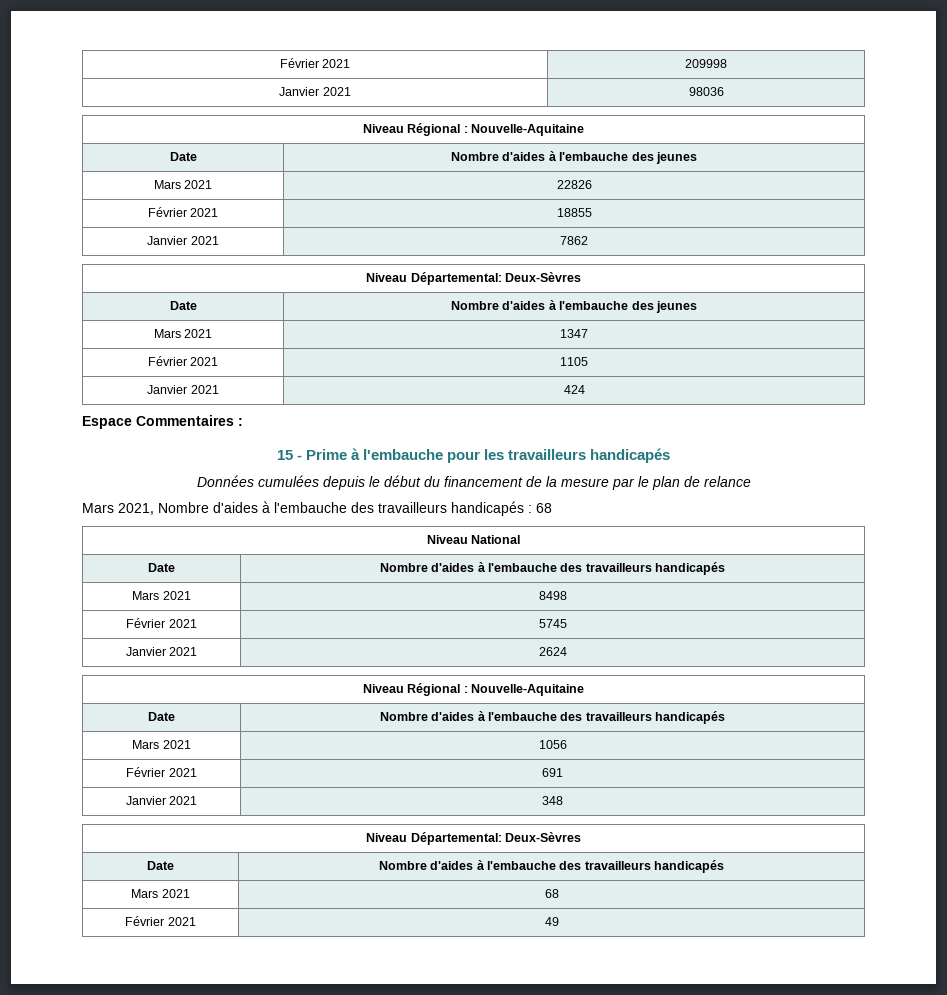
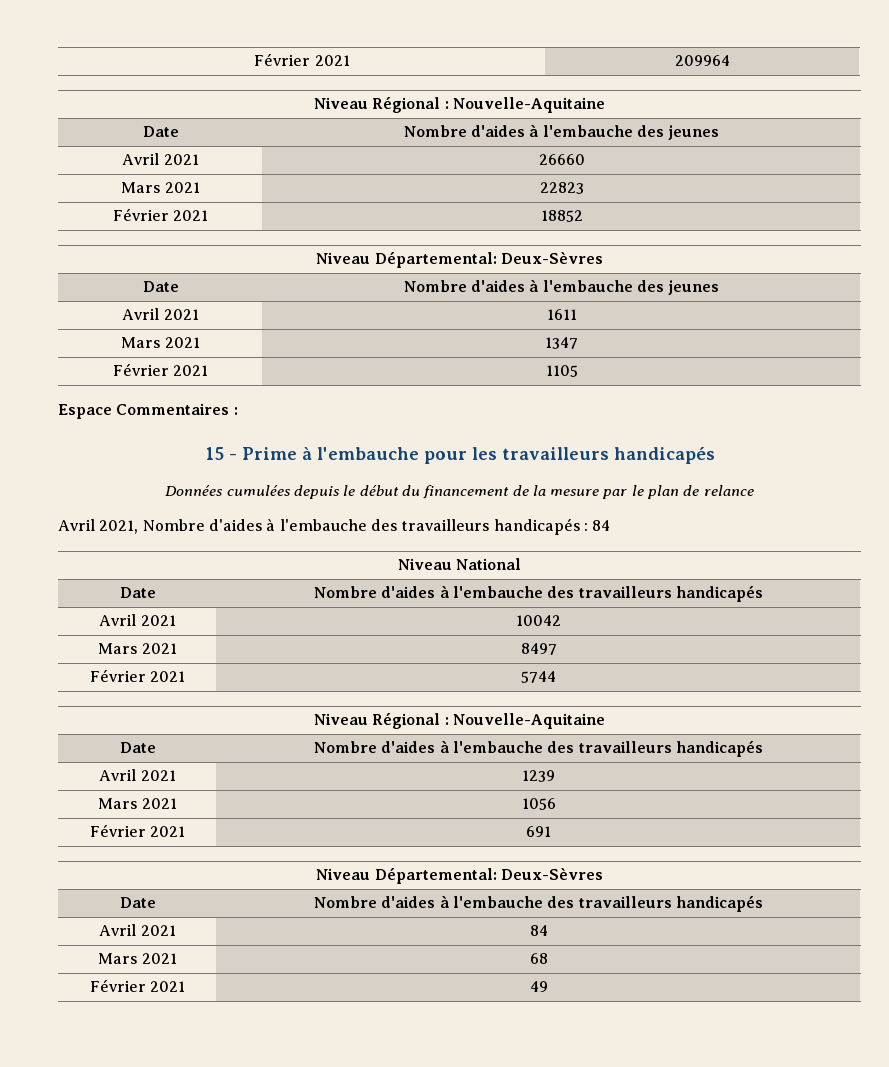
- Février 2021 | 209998
- Janvier 2021 | 98036
+ Février 2021 | 209964
- Mars 2021 | 22826
- Février 2021 | 18855
- Janvier 2021 | 7862
+ Avril 2021 | 26660
+ Mars 2021 | 22823
+ Février 2021 | 18852
+ Avril 2021 | 1611
- Janvier 2021 | 424
- Mars 2021, Nombre d'aides à l'embauche des travailleurs handicapés : 68
+ Avril 2021, Nombre d'aides à l'embauche des travailleurs handicapés : 84
- Mars 2021 | 8498
- Février 2021 | 5745
- Janvier 2021 | 2624
+ Avril 2021 | 10042
+ Mars 2021 | 8497
+ Février 2021 | 5744
+ Avril 2021 | 1239
- Janvier 2021 | 348
+ Avril 2021 | 84

